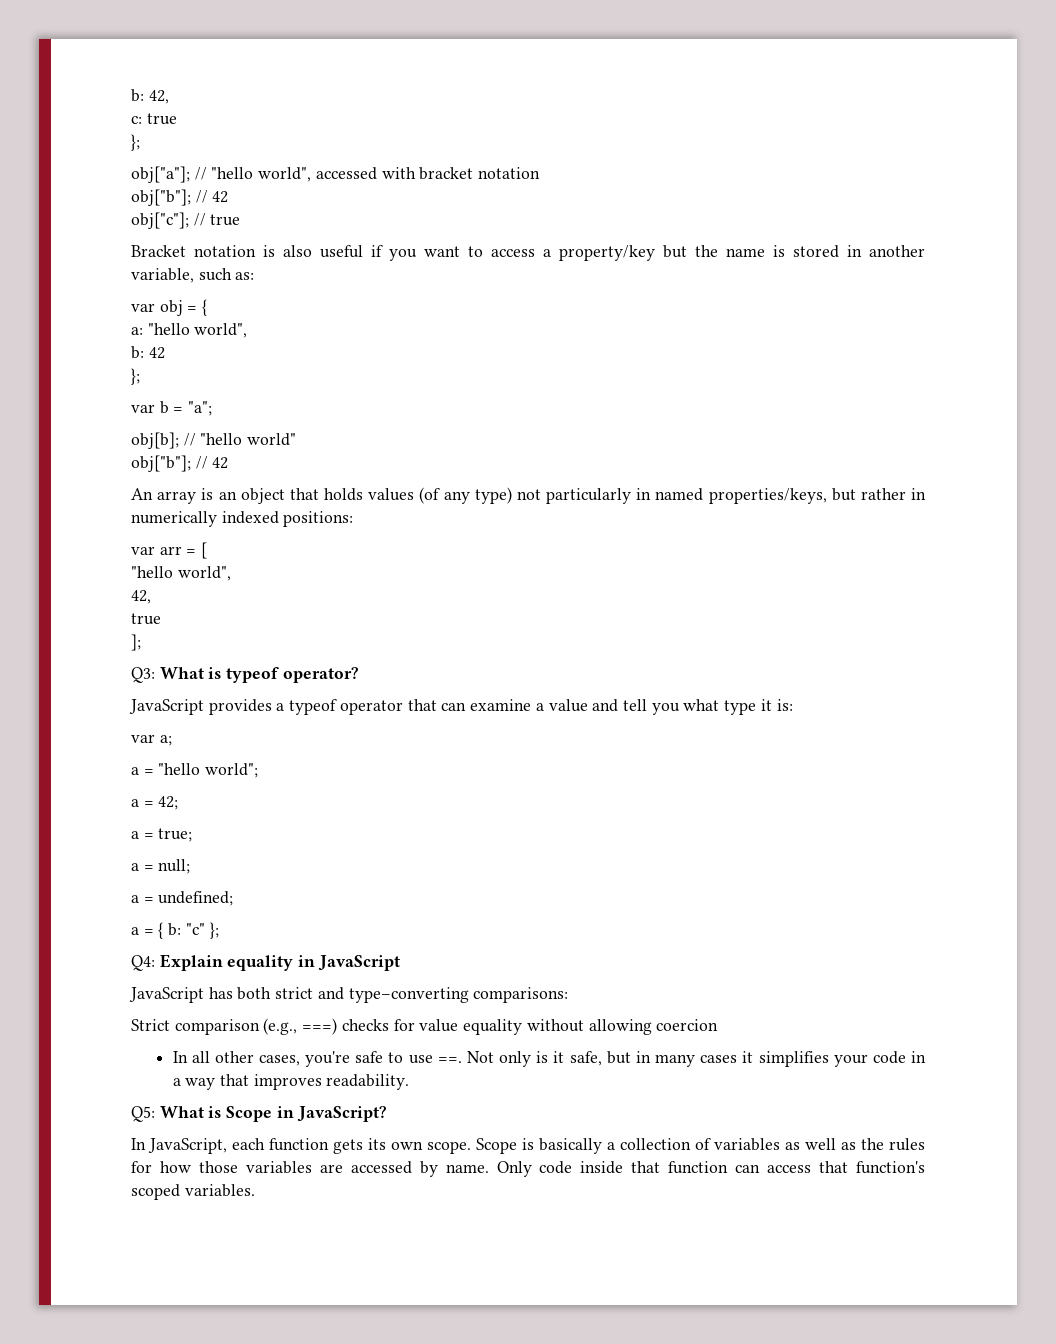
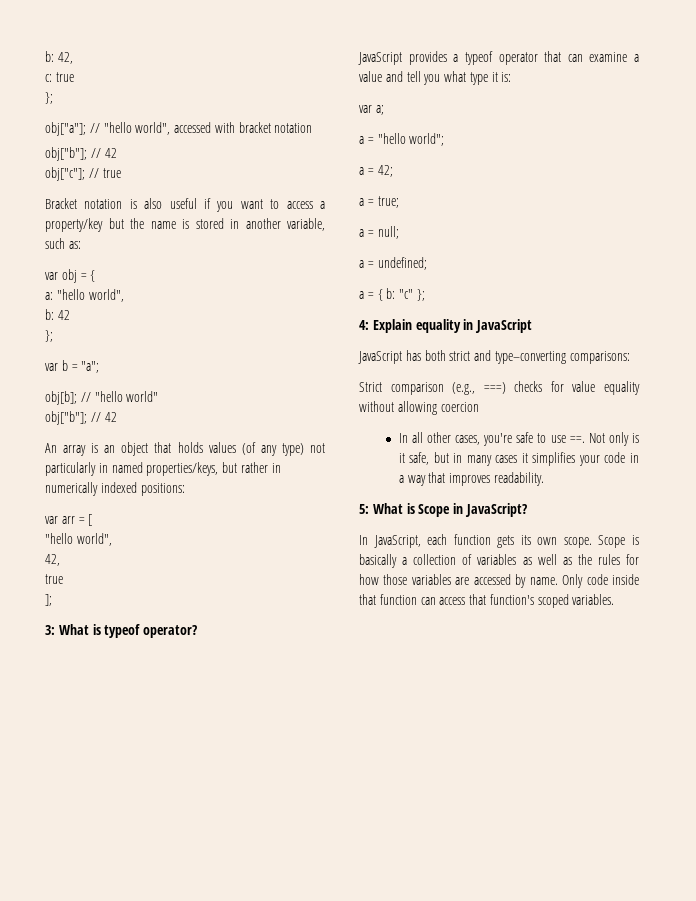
- Q3: What is typeof operator?
+ 3: What is typeof operator?
- Q4: Explain equality in JavaScript
+ 4: Explain equality in JavaScript
- Q5: What is Scope in JavaScript?
+ 5: What is Scope in JavaScript?

